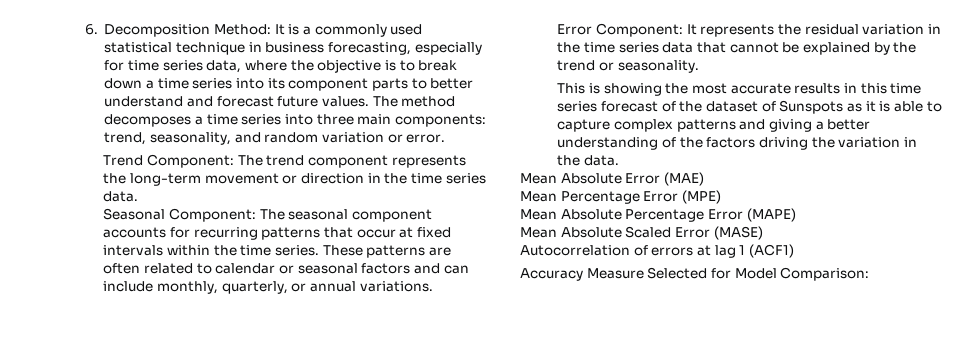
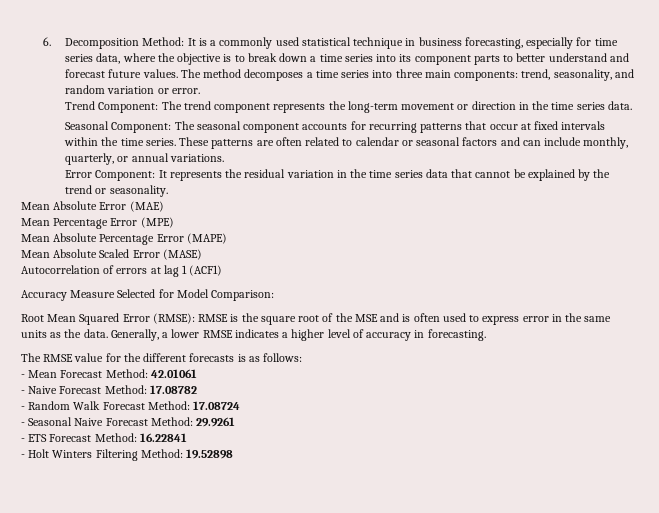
- This is showing the most accurate results in this time series forecast of the dataset of Sunspots as it is able to capture complex patterns and giving a better understanding of the factors driving the variation in the data.
+ Root Mean Squared Error (RMSE): RMSE is the square root of the MSE and is often used to express error in the same units as the data. Generally, a lower RMSE indicates a higher level of accuracy in forecasting.
+ The RMSE value for the different forecasts is as follows:
+ - Mean Forecast Method: 42.01061
+ - Naive Forecast Method: 17.08782
+ - Random Walk Forecast Method: 17.08724
+ - Seasonal Naive Forecast Method: 29.9261
+ - ETS Forecast Method: 16.22841
+ - Holt Winters Filtering Method: 19.52898

